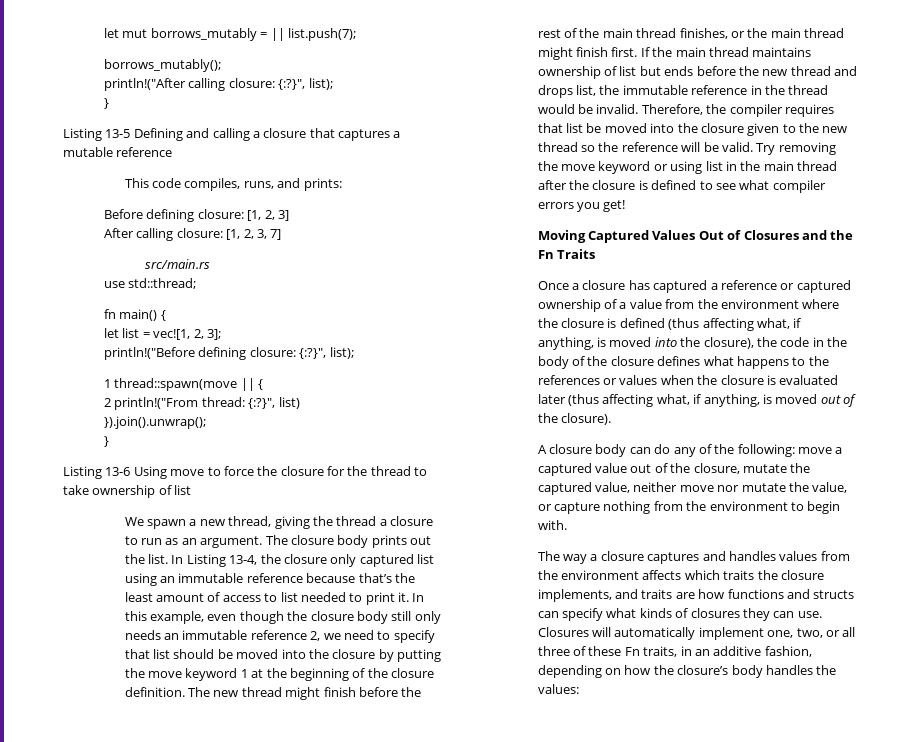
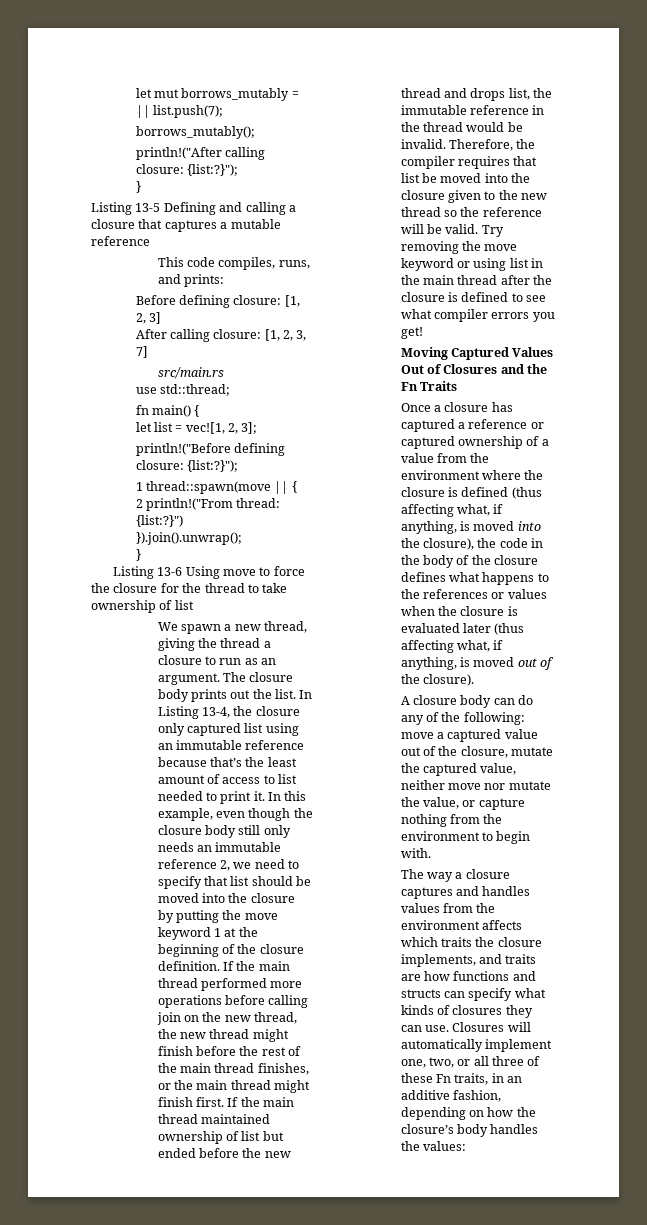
- println!("After calling closure: {:?}", list);
+ println!("After calling closure: {list:?}");
- println!("Before defining closure: {:?}", list);
+ println!("Before defining closure: {list:?}");
- 2 println!("From thread: {:?}", list)
+ 2 println!("From thread: {list:?}")
- The new thread might finish before the rest of the main thread finishes, or the main thread might finish first.
+ If the main thread performed more operations before calling join on the new thread, the new thread might finish before the rest of the main thread finishes, or the main thread might finish first.
- If the main thread maintains ownership of list but ends before the new thread and drops list, the immutable reference in the thread would be invalid.
+ If the main thread maintained ownership of list but ended before the new thread and drops list, the immutable reference in the thread would be invalid.

